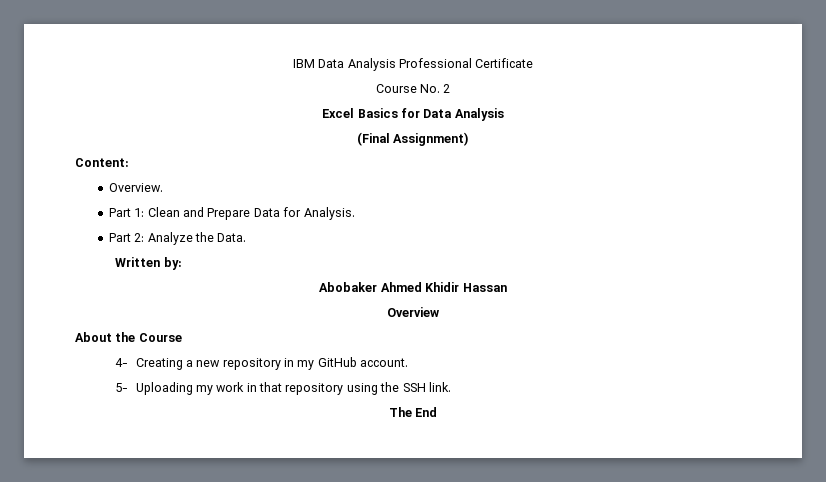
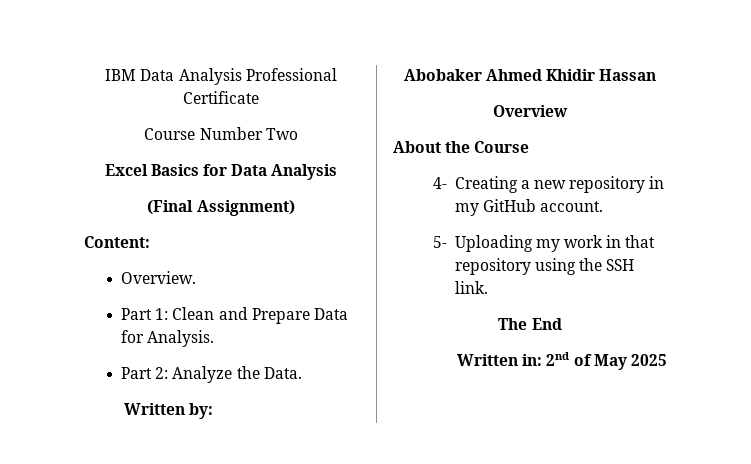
- Course No. 2
+ Course Number Two
+ Written in: 2nd of May 2025

